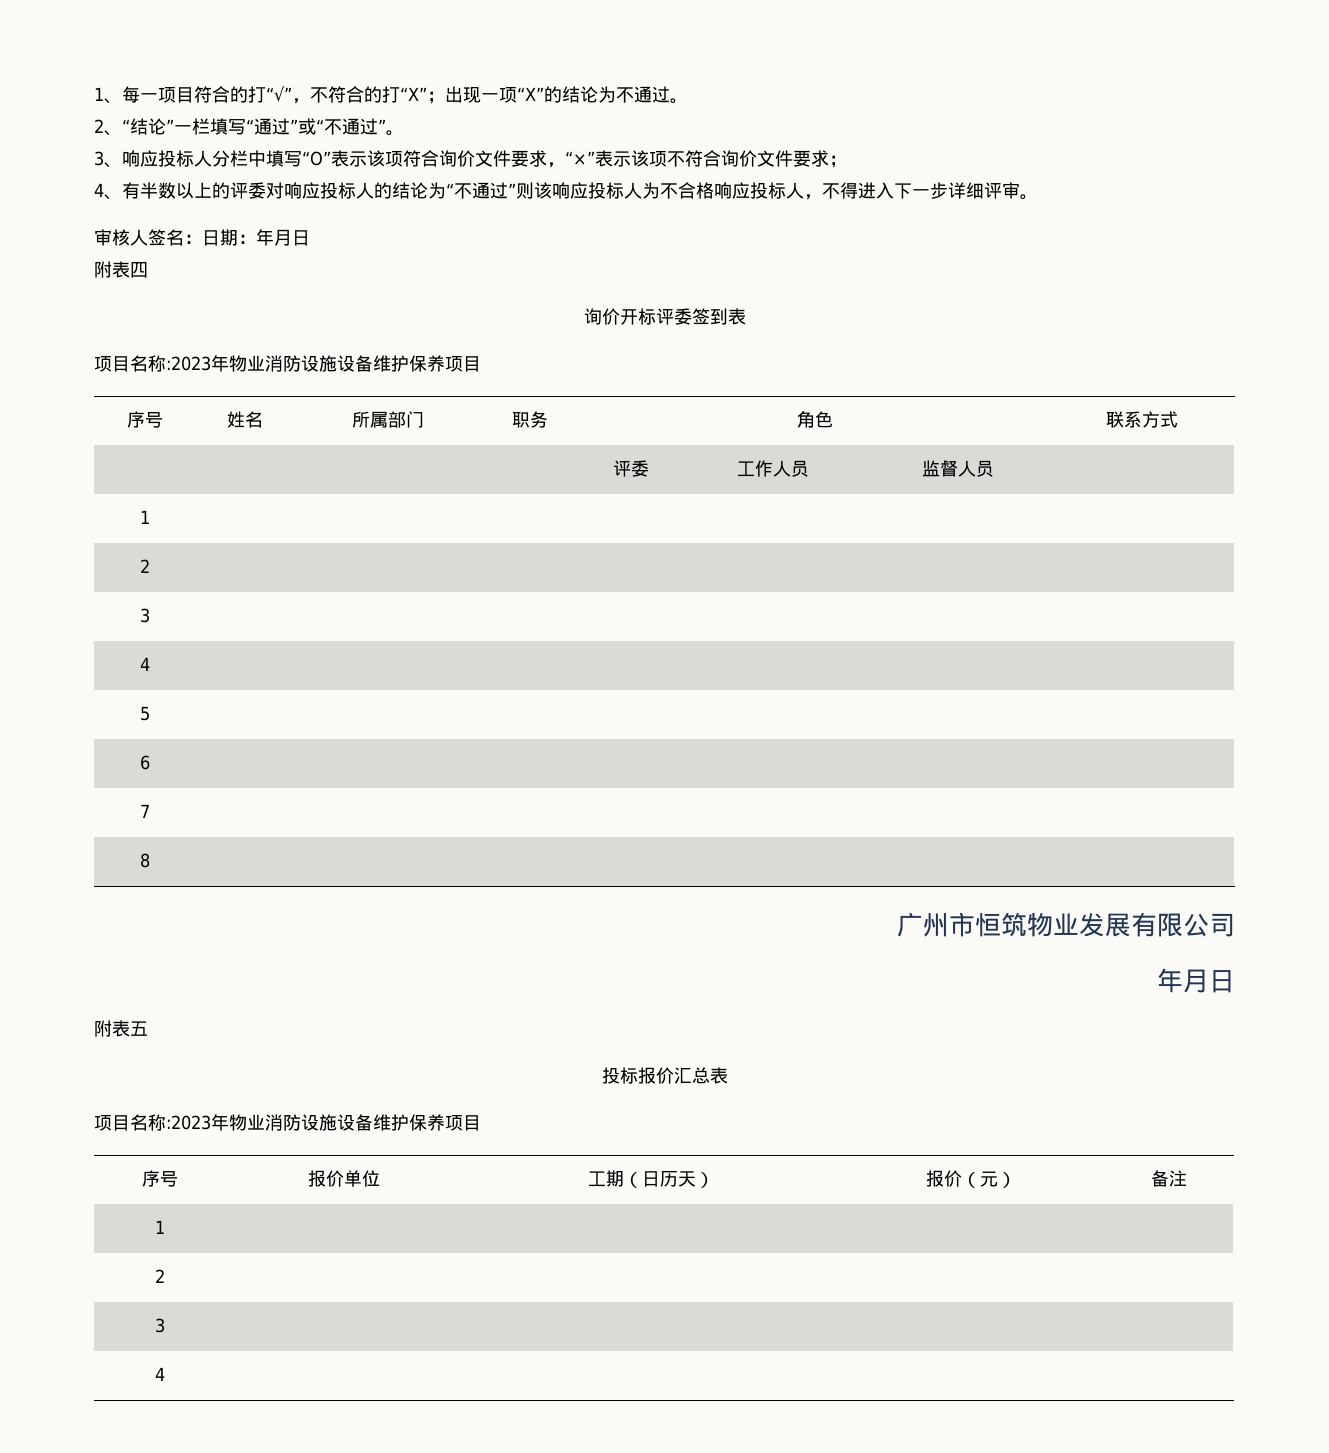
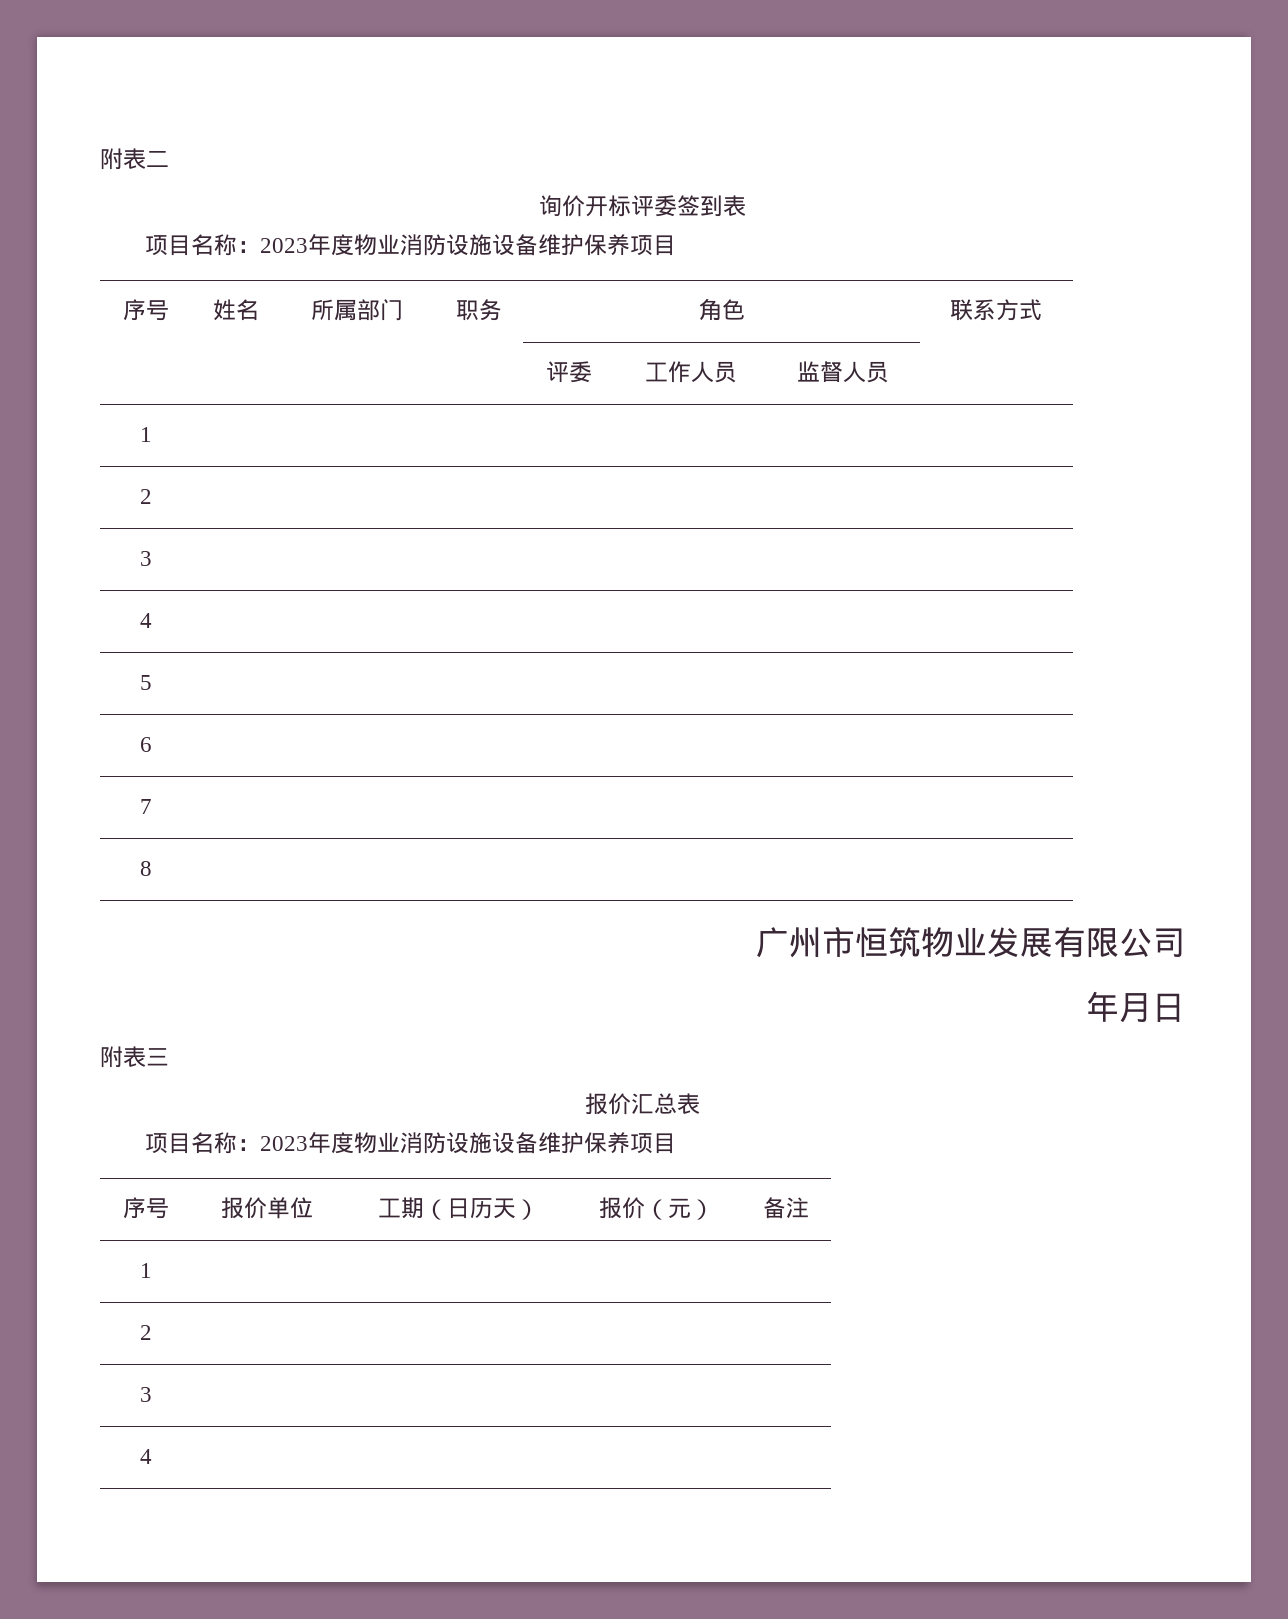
- 1、每一项目符合的打“√”，不符合的打“X”；出现一项“X”的结论为不通过。
- 2、“结论”一栏填写“通过”或“不通过”。
- 3、响应投标人分栏中填写“O”表示该项符合询价文件要求，“×”表示该项不符合询价文件要求；
- 4、有半数以上的评委对响应投标人的结论为“不通过”则该响应投标人为不合格响应投标人，不得进入下一步详细评审。
- 审核人签名：日期：年月日
- 附表四
+ 附表二
  询价开标评委签到表
- 项目名称:2023年物业消防设施设备维护保养项目
+ 项目名称：2023年度物业消防设施设备维护保养项目
- 附表五
- 投标报价汇总表
- 项目名称:2023年物业消防设施设备维护保养项目
+ 附表三
+ 报价汇总表
+ 项目名称：2023年度物业消防设施设备维护保养项目

